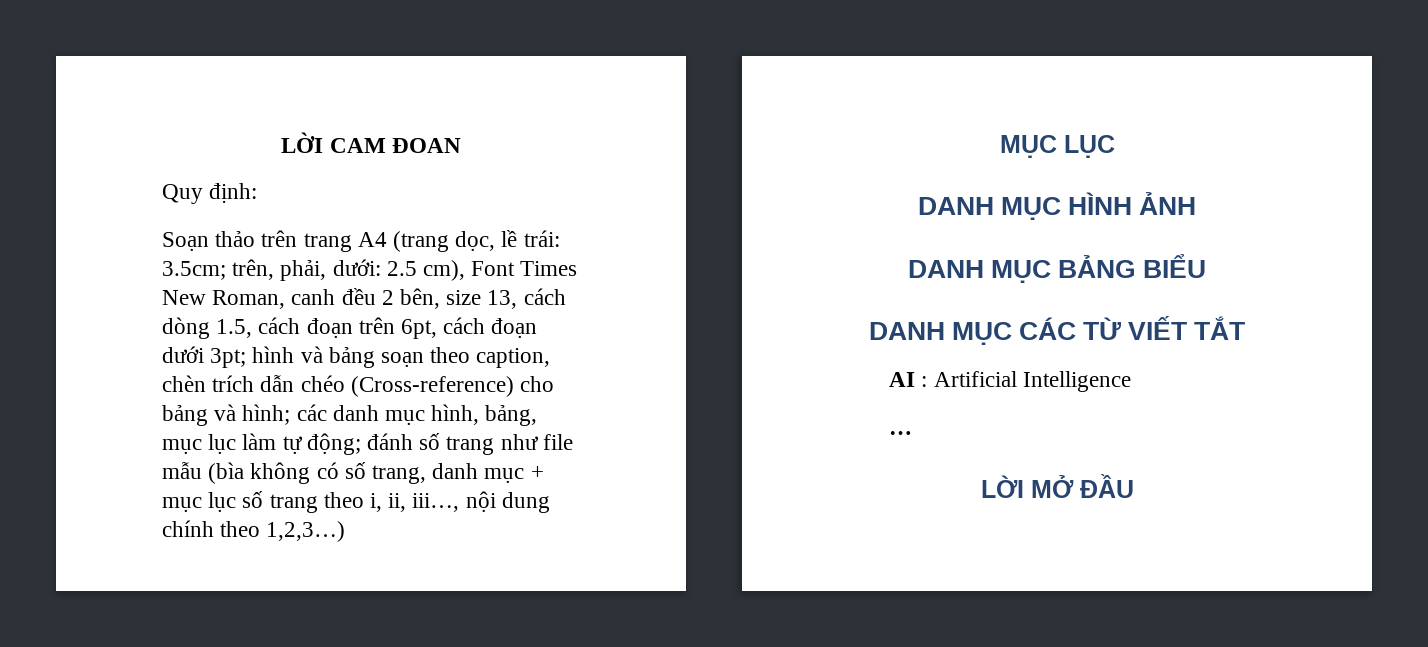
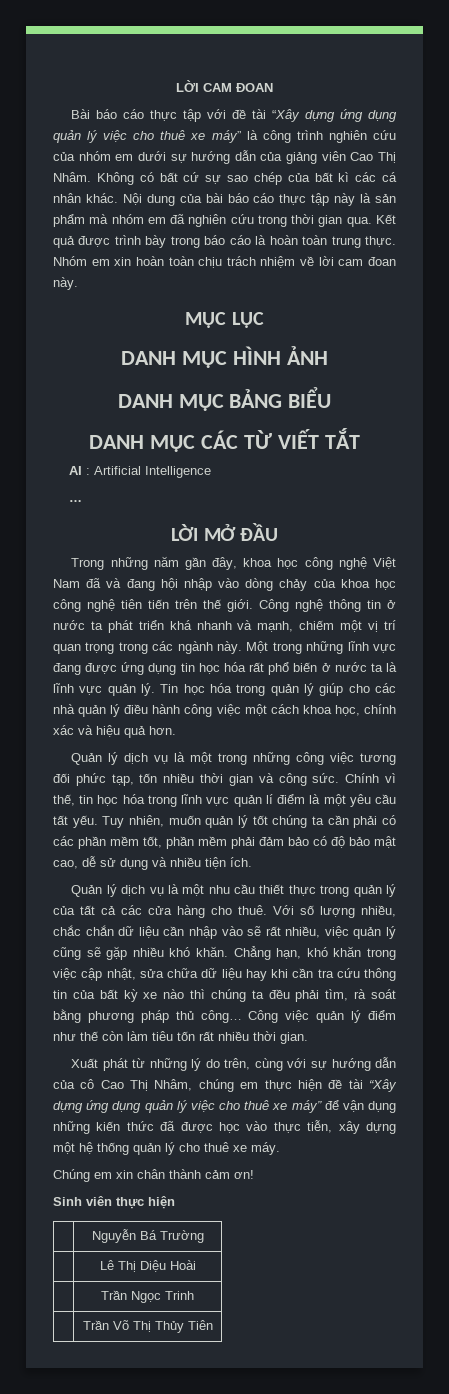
- Quy định:
- Soạn thảo trên trang A4 (trang dọc, lề trái: 3.5cm; trên, phải, dưới: 2.5 cm), Font Times New Roman, canh đều 2 bên, size 13, cách dòng 1.5, cách đoạn trên 6pt, cách đoạn dưới 3pt; hình và bảng soạn theo caption, chèn trích dẫn chéo (Cross-reference) cho bảng và hình; các danh mục hình, bảng, mục lục làm tự động; đánh số trang như file mẫu (bìa không có số trang, danh mục + mục lục số trang theo i, ii, iii…, nội dung chính theo 1,2,3…)
+ Bài báo cáo thực tập với đề tài “Xây dựng ứng dụng quản lý việc cho thuê xe máy” là công trình nghiên cứu của nhóm em dưới sự hướng dẫn của giảng viên Cao Thị Nhâm. Không có bất cứ sự sao chép của bất kì các cá nhân khác. Nội dung của bài báo cáo thực tập này là sản phẩm mà nhóm em đã nghiên cứu trong thời gian qua. Kết quả được trình bày trong báo cáo là hoàn toàn trung thực. Nhóm em xin hoàn toàn chịu trách nhiệm về lời cam đoan này.
+ Trong những năm gần đây, khoa học công nghệ Việt Nam đã và đang hội nhập vào dòng chảy của khoa học công nghệ tiên tiến trên thế giới. Công nghệ thông tin ở nước ta phát triển khá nhanh và mạnh, chiếm một vị trí quan trọng trong các ngành này. Một trong những lĩnh vực đang được ứng dụng tin học hóa rất phổ biến ở nước ta là lĩnh vực quản lý. Tin học hóa trong quản lý giúp cho các nhà quản lý điều hành công việc một cách khoa học, chính xác và hiệu quả hơn.
+ Quản lý dịch vụ là một trong những công việc tương đối phức tạp, tốn nhiều thời gian và công sức. Chính vì thế, tin học hóa trong lĩnh vực quản lí điểm là một yêu cầu tất yếu. Tuy nhiên, muốn quản lý tốt chúng ta cần phải có các phần mềm tốt, phần mềm phải đảm bảo có độ bảo mật cao, dễ sử dụng và nhiều tiện ích.
+ Quản lý dịch vụ là một nhu cầu thiết thực trong quản lý của tất cả các cửa hàng cho thuê. Với số lượng nhiều, chắc chắn dữ liệu cần nhập vào sẽ rất nhiều, việc quản lý cũng sẽ gặp nhiều khó khăn. Chẳng hạn, khó khăn trong việc cập nhật, sửa chữa dữ liệu hay khi cần tra cứu thông tin của bất kỳ xe nào thì chúng ta đều phải tìm, rà soát bằng phương pháp thủ công… Công việc quản lý điểm như thế còn làm tiêu tốn rất nhiều thời gian.
+ Xuất phát từ những lý do trên, cùng với sự hướng dẫn của cô Cao Thị Nhâm, chúng em thực hiện đề tài “Xây dựng ứng dụng quản lý việc cho thuê xe máy” để vận dụng những kiến thức đã được học vào thực tiễn, xây dựng một hệ thống quản lý cho thuê xe máy.
+ Chúng em xin chân thành cảm ơn!
+ Sinh viên thực hiện
+ | Nguyễn Bá Trường
+ | Lê Thị Diệu Hoài
+ | Trần Ngọc Trinh
+ | Trần Võ Thị Thủy Tiên

